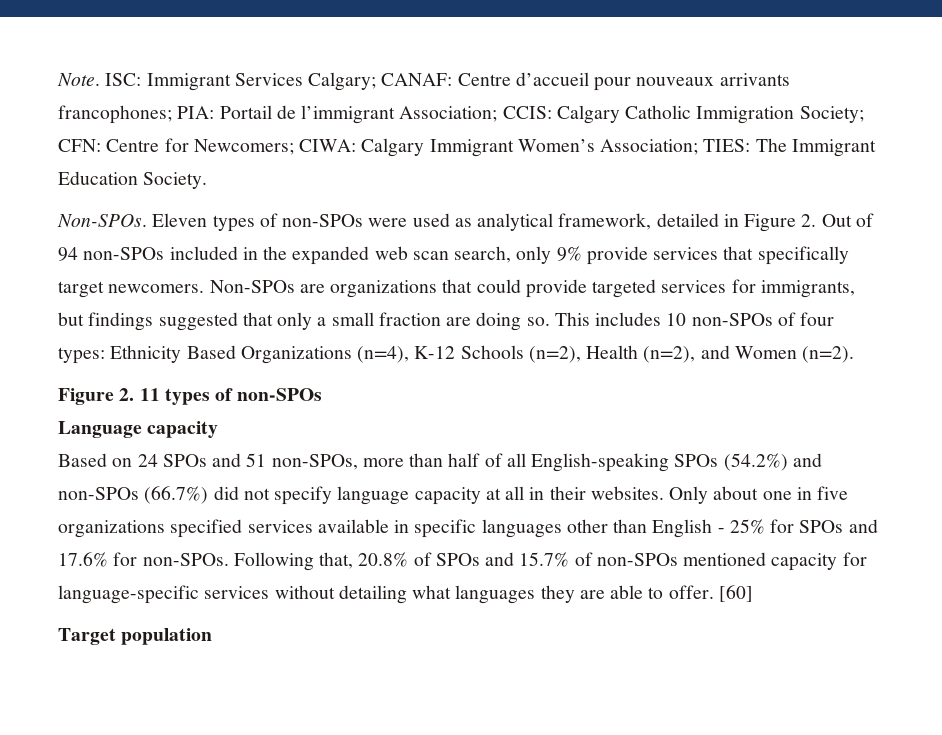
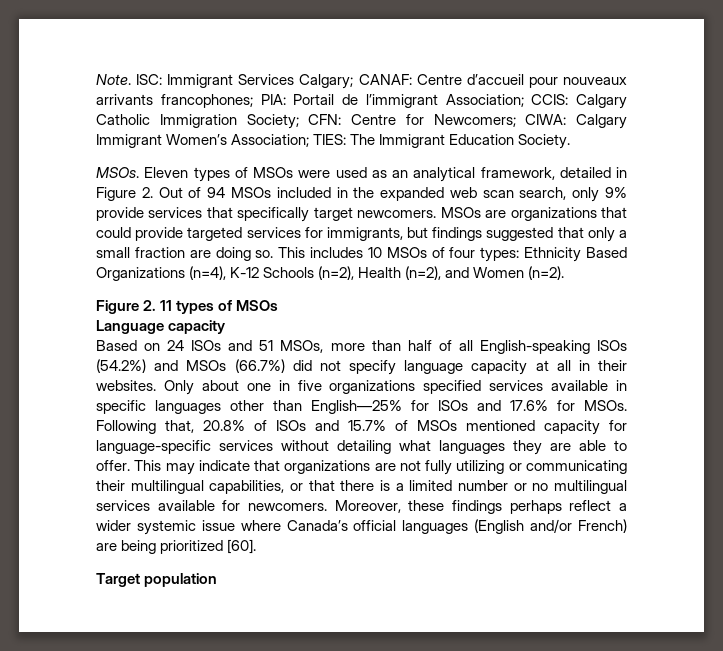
  ISC: Immigrant Services Calgary; CANAF: Centre d’accueil pour nouveaux arrivants francophones; PIA: Portail de l’immigrant Association; CCIS: Calgary Catholic Immigration Society; CFN: Centre for Newcomers; CIWA: Calgary Immigrant Women’s Association; TIES: The Immigrant Education Society.
- Non-SPOs.
+ MSOs.
- Eleven types of non-SPOs were used as analytical framework, detailed in Figure 2. Out of 94 non-SPOs included in the expanded web scan search, only 9% provide services that specifically target newcomers.
+ Eleven types of MSOs were used as an analytical framework, detailed in Figure 2. Out of 94 MSOs included in the expanded web scan search, only 9% provide services that specifically target newcomers.
- Non-SPOs are organizations that could provide targeted services for immigrants, but findings suggested that only a small fraction are doing so.
+ MSOs are organizations that could provide targeted services for immigrants, but findings suggested that only a small fraction are doing so.
- This includes 10 non-SPOs of four types: Ethnicity Based Organizations (n=4), K-12 Schools (n=2), Health (n=2), and Women (n=2).
+ This includes 10 MSOs of four types: Ethnicity Based Organizations (n=4), K-12 Schools (n=2), Health (n=2), and Women (n=2).
- Figure 2. 11 types of non-SPOs
+ Figure 2. 11 types of MSOs
- Based on 24 SPOs and 51 non-SPOs, more than half of all English-speaking SPOs (54.2%) and non-SPOs (66.7%) did not specify language capacity at all in their websites.
+ Based on 24 ISOs and 51 MSOs, more than half of all English-speaking ISOs (54.2%) and MSOs (66.7%) did not specify language capacity at all in their websites.
- Only about one in five organizations specified services available in specific languages other than English - 25% for SPOs and 17.6% for non-SPOs.
+ Only about one in five organizations specified services available in specific languages other than English—25% for ISOs and 17.6% for MSOs.
- Following that, 20.8% of SPOs and 15.7% of non-SPOs mentioned capacity for language-specific services without detailing what languages they are able to offer.
+ Following that, 20.8% of ISOs and 15.7% of MSOs mentioned capacity for language-specific services without detailing what languages they are able to offer.
- [60]
+ This may indicate that organizations are not fully utilizing or communicating their multilingual capabilities, or that there is a limited number or no multilingual services available for newcomers. Moreover, these findings perhaps reflect a wider systemic issue where Canada’s official languages (English and/or French) are being prioritized [60].

